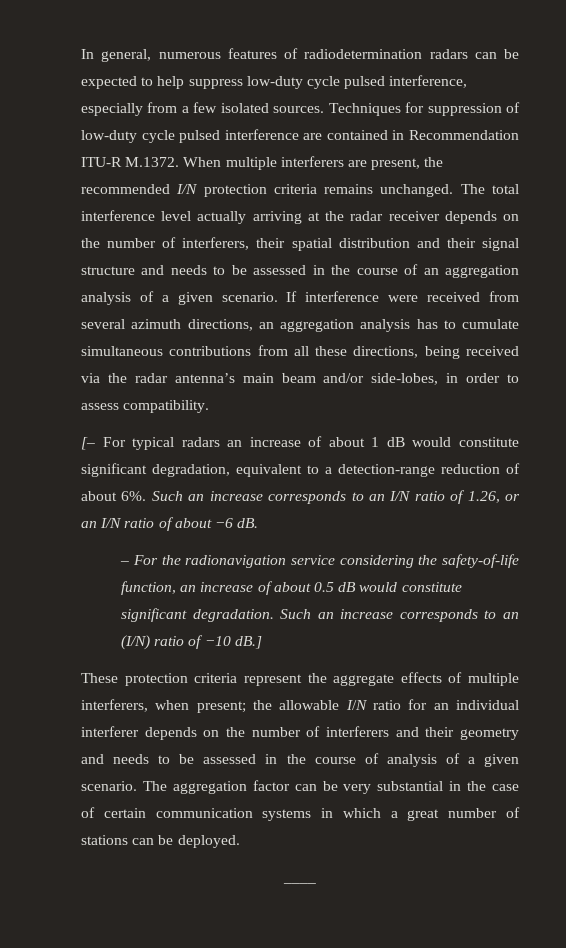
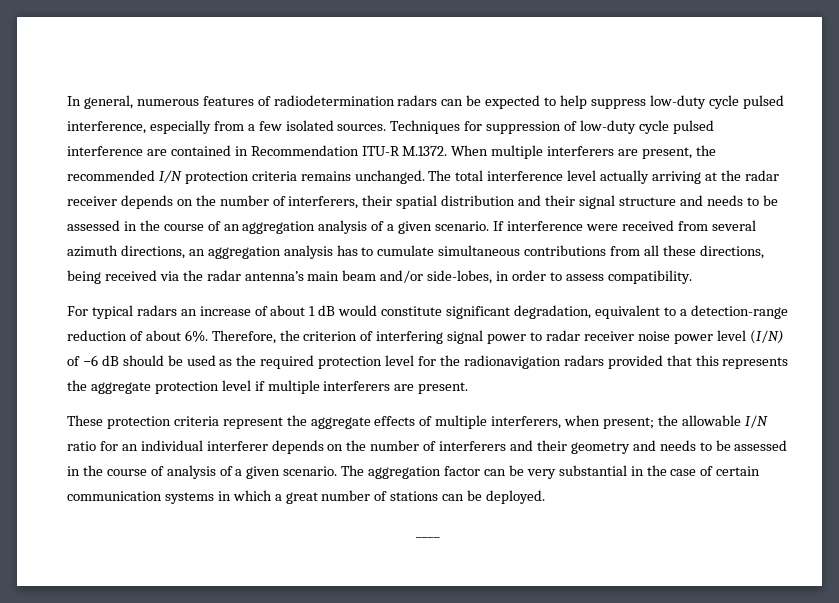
- [– For typical radars an increase of about 1 dB would constitute significant degradation, equivalent to a detection-range reduction of about 6%.
+ For typical radars an increase of about 1 dB would constitute significant degradation, equivalent to a detection-range reduction of about 6%.
- Such an increase corresponds to an I/N ratio of 1.26, or an I/N ratio of about −6 dB.
- – For the radionavigation service considering the safety-of-life function, an increase of about 0.5 dB would constitute significant degradation. Such an increase corresponds to an (I/N) ratio of −10 dB.]
+ Therefore, the criterion of interfering signal power to radar receiver noise power level (I/N) of −6 dB should be used as the required protection level for the radionavigation radars provided that this represents the aggregate protection level if multiple interferers are present.

